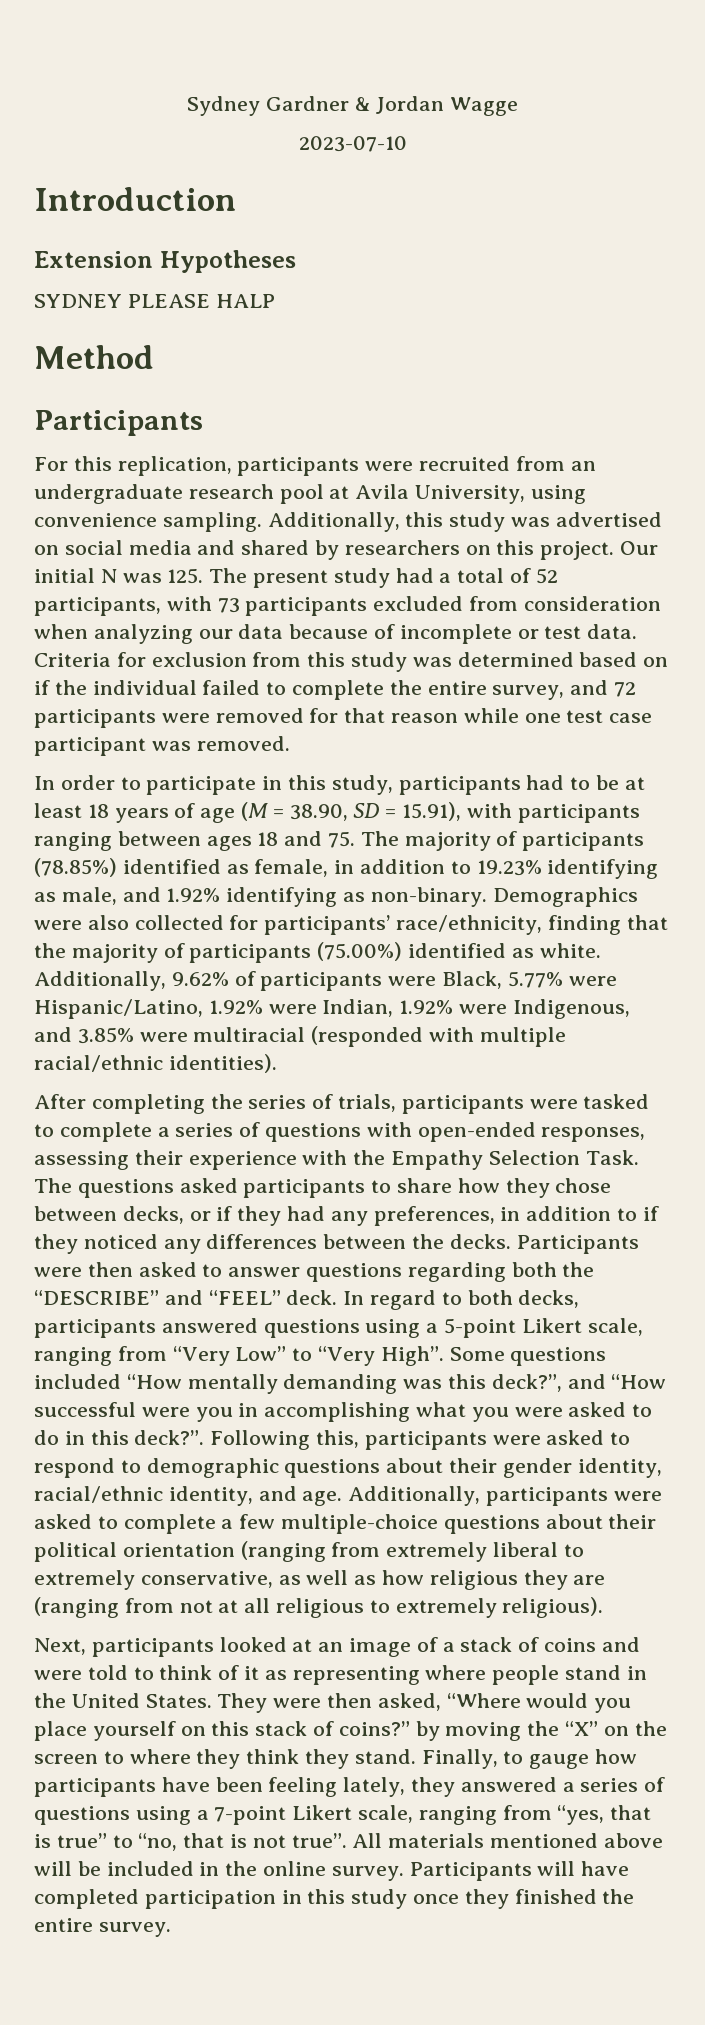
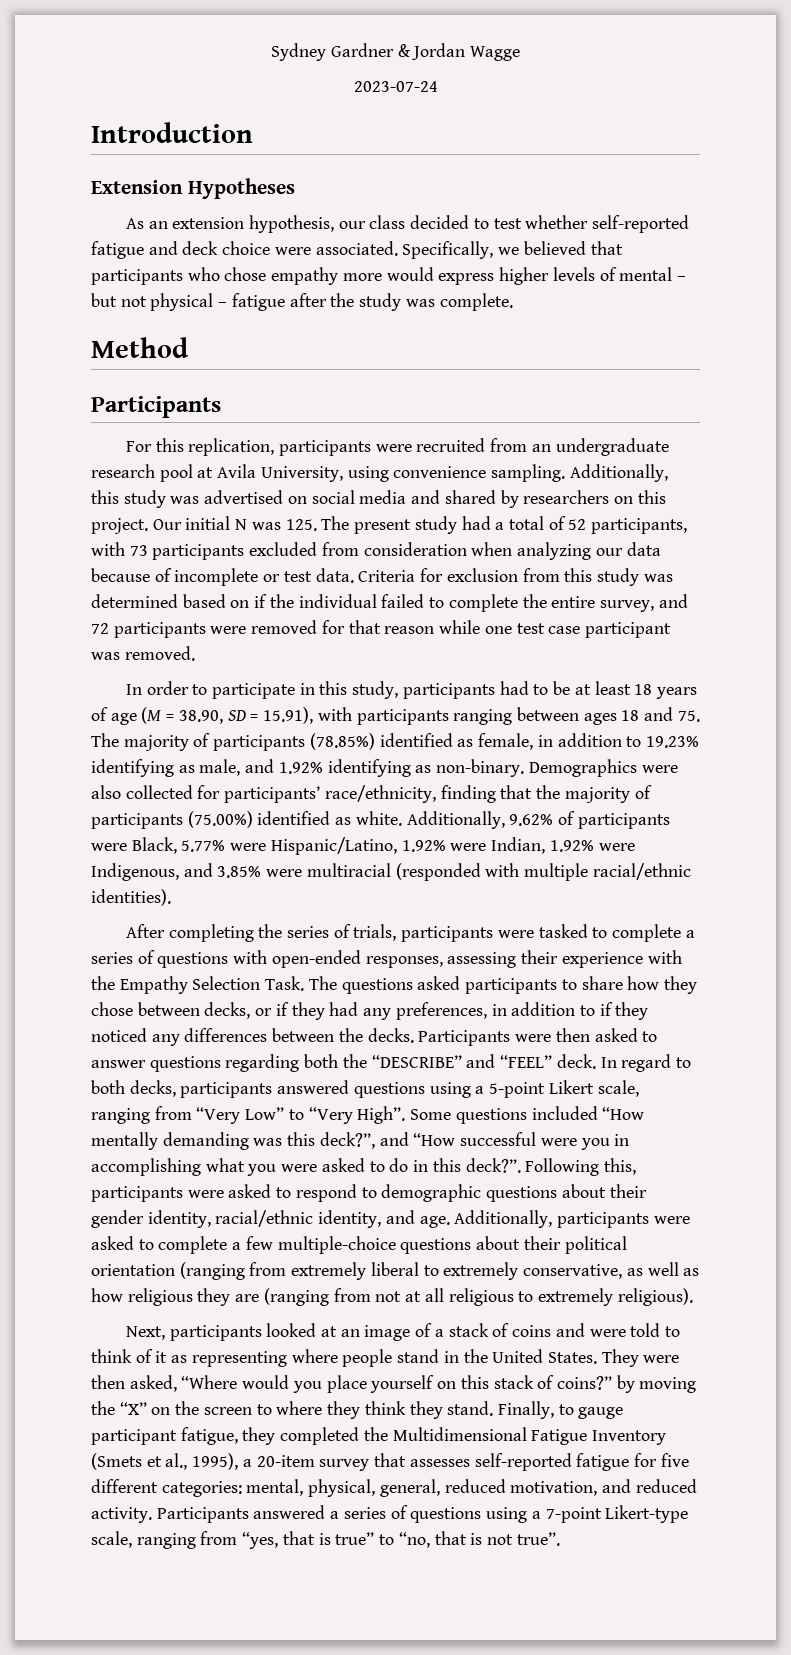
- 2023-07-10
+ 2023-07-24
- SYDNEY PLEASE HALP
+ As an extension hypothesis, our class decided to test whether self-reported fatigue and deck choice were associated. Specifically, we believed that participants who chose empathy more would express higher levels of mental – but not physical – fatigue after the study was complete.
- Finally, to gauge how participants have been feeling lately, they answered a series of questions using a 7-point Likert scale, ranging from “yes, that is true” to “no, that is not true”. All materials mentioned above will be included in the online survey. Participants will have completed participation in this study once they finished the entire survey.
+ Finally, to gauge participant fatigue, they completed the Multidimensional Fatigue Inventory (Smets et al., 1995), a 20-item survey that assesses self-reported fatigue for five different categories: mental, physical, general, reduced motivation, and reduced activity. Participants answered a series of questions using a 7-point Likert-type scale, ranging from “yes, that is true” to “no, that is not true”.

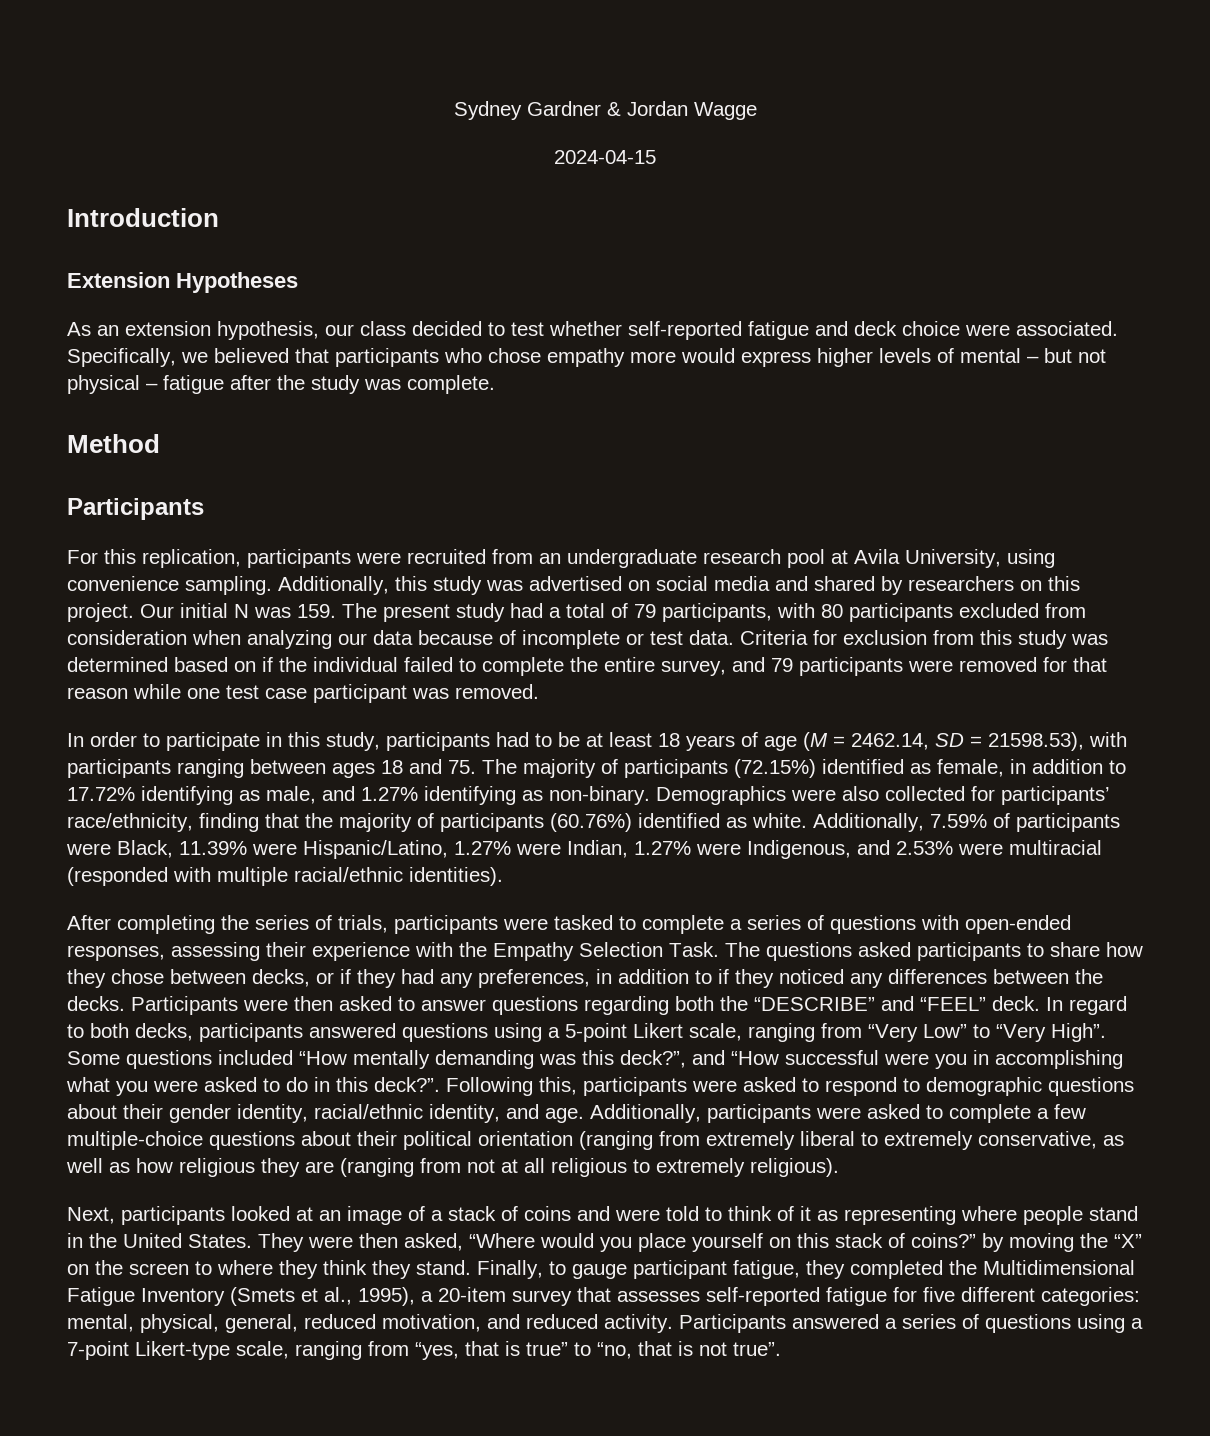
- 2023-07-24
+ 2024-04-15
- Our initial N was 125. The present study had a total of 52 participants, with 73 participants excluded from consideration when analyzing our data because of incomplete or test data.
+ Our initial N was 159. The present study had a total of 79 participants, with 80 participants excluded from consideration when analyzing our data because of incomplete or test data.
- Criteria for exclusion from this study was determined based on if the individual failed to complete the entire survey, and 72 participants were removed for that reason while one test case participant was removed.
+ Criteria for exclusion from this study was determined based on if the individual failed to complete the entire survey, and 79 participants were removed for that reason while one test case participant was removed.
- In order to participate in this study, participants had to be at least 18 years of age (M = 38.90, SD = 15.91), with participants ranging between ages 18 and 75. The majority of participants (78.85%) identified as female, in addition to 19.23% identifying as male, and 1.92% identifying as non-binary.
+ In order to participate in this study, participants had to be at least 18 years of age (M = 2462.14, SD = 21598.53), with participants ranging between ages 18 and 75. The majority of participants (72.15%) identified as female, in addition to 17.72% identifying as male, and 1.27% identifying as non-binary.
- Demographics were also collected for participants’ race/ethnicity, finding that the majority of participants (75.00%) identified as white.
+ Demographics were also collected for participants’ race/ethnicity, finding that the majority of participants (60.76%) identified as white.
- Additionally, 9.62% of participants were Black, 5.77% were Hispanic/Latino, 1.92% were Indian, 1.92% were Indigenous, and 3.85% were multiracial (responded with multiple racial/ethnic identities).
+ Additionally, 7.59% of participants were Black, 11.39% were Hispanic/Latino, 1.27% were Indian, 1.27% were Indigenous, and 2.53% were multiracial (responded with multiple racial/ethnic identities).

